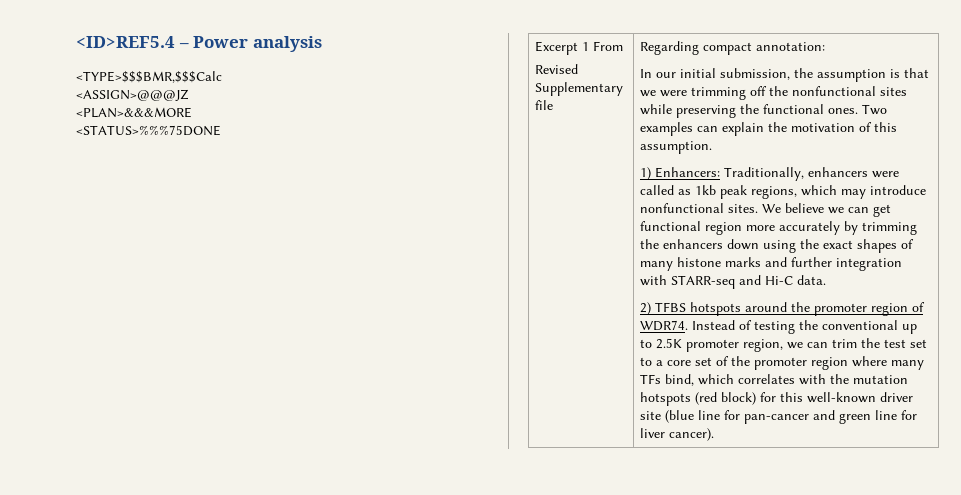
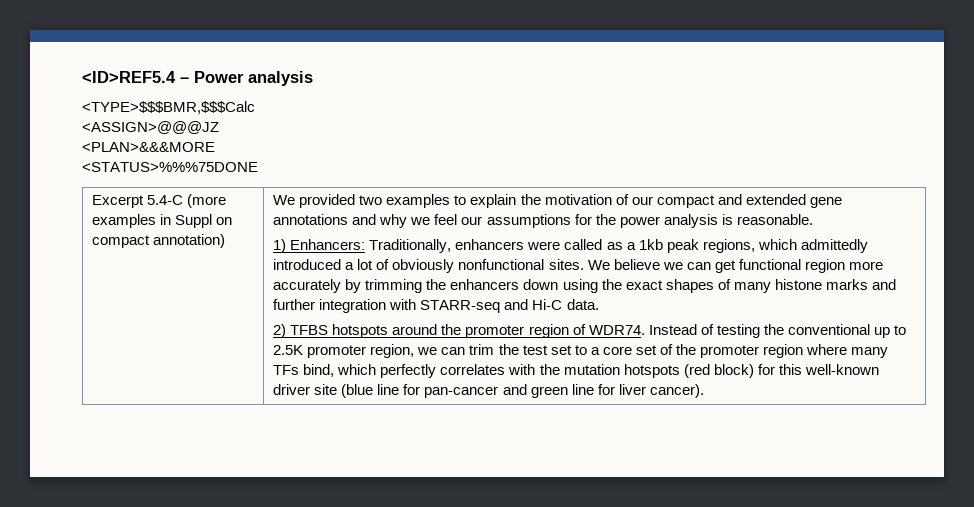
- Excerpt 1 From
- Revised Supplementary file | Regarding compact annotation:
- In our initial submission, the assumption is that we were trimming off the nonfunctional sites while preserving the functional ones. Two examples can explain the motivation of this assumption.
+ Excerpt 5.4-C (more examples in Suppl on compact annotation) | We provided two examples to explain the motivation of our compact and extended gene annotations and why we feel our assumptions for the power analysis is reasonable.
- 1) Enhancers: Traditionally, enhancers were called as 1kb peak regions, which may introduce nonfunctional sites.
+ 1) Enhancers: Traditionally, enhancers were called as a 1kb peak regions, which admittedly introduced a lot of obviously nonfunctional sites.
- Instead of testing the conventional up to 2.5K promoter region, we can trim the test set to a core set of the promoter region where many TFs bind, which correlates with the mutation hotspots (red block) for this well-known driver site (blue line for pan-cancer and green line for liver cancer).
+ Instead of testing the conventional up to 2.5K promoter region, we can trim the test set to a core set of the promoter region where many TFs bind, which perfectly correlates with the mutation hotspots (red block) for this well-known driver site (blue line for pan-cancer and green line for liver cancer).

